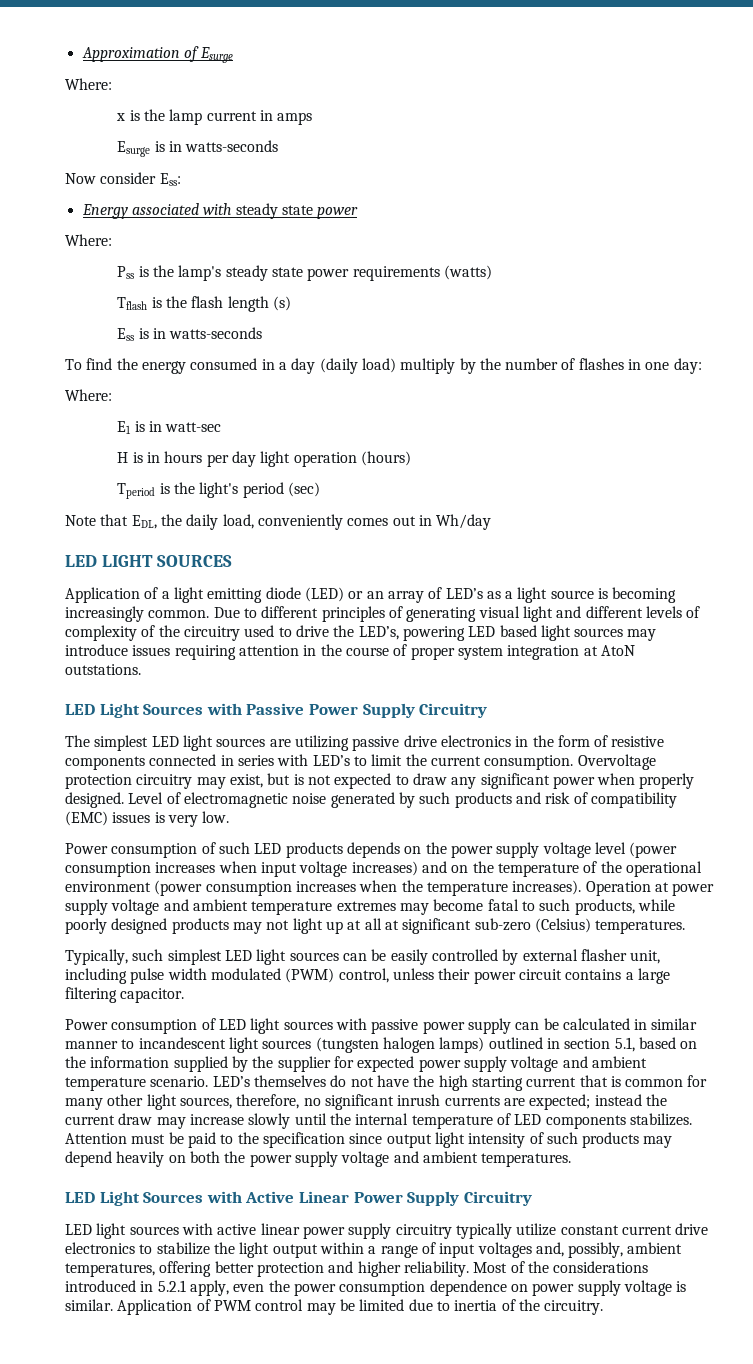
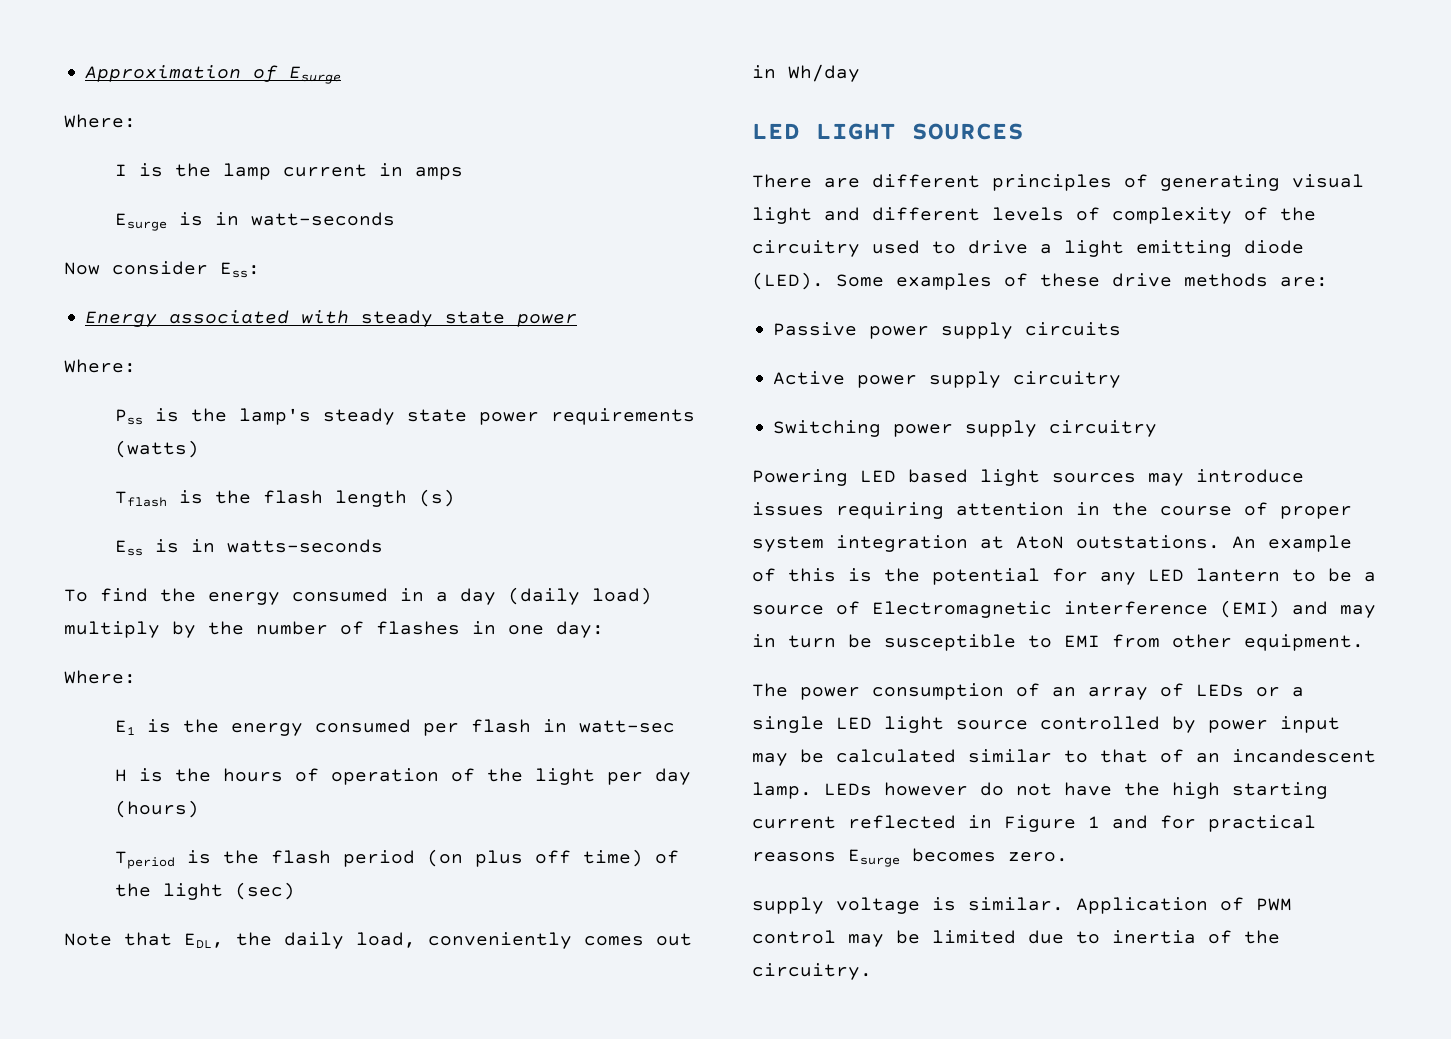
- x is the lamp current in amps
+ I is the lamp current in amps
- Esurge is in watts-seconds
+ Esurge is in watt-seconds
- E1 is in watt-sec
+ E1 is the energy consumed per flash in watt-sec
- H is in hours per day light operation (hours)
- Tperiod is the light's period (sec)
+ H is the hours of operation of the light per day (hours)
+ Tperiod is the flash period (on plus off time) of the light (sec)
- Application of a light emitting diode (LED) or an array of LED’s as a light source is becoming increasingly common. Due to different principles of generating visual light and different levels of complexity of the circuitry used to drive the LED’s, powering LED based light sources may introduce issues requiring attention in the course of proper system integration at AtoN outstations.
- LED Light Sources with Passive Power Supply Circuitry
- The simplest LED light sources are utilizing passive drive electronics in the form of resistive components connected in series with LED’s to limit the current consumption. Overvoltage protection circuitry may exist, but is not expected to draw any significant power when properly designed. Level of electromagnetic noise generated by such products and risk of compatibility (EMC) issues is very low.
- Power consumption of such LED products depends on the power supply voltage level (power consumption increases when input voltage increases) and on the temperature of the operational environment (power consumption increases when the temperature increases). Operation at power supply voltage and ambient temperature extremes may become fatal to such products, while poorly designed products may not light up at all at significant sub-zero (Celsius) temperatures.
- Typically, such simplest LED light sources can be easily controlled by external flasher unit, including pulse width modulated (PWM) control, unless their power circuit contains a large filtering capacitor.
- Power consumption of LED light sources with passive power supply can be calculated in similar manner to incandescent light sources (tungsten halogen lamps) outlined in section 5.1, based on the information supplied by the supplier for expected power supply voltage and ambient temperature scenario. LED’s themselves do not have the high starting current that is common for many other light sources, therefore, no significant inrush currents are expected; instead the current draw may increase slowly until the internal temperature of LED components stabilizes. Attention must be paid to the specification since output light intensity of such products may depend heavily on both the power supply voltage and ambient temperatures.
- LED Light Sources with Active Linear Power Supply Circuitry
- LED light sources with active linear power supply circuitry typically utilize constant current drive electronics to stabilize the light output within a range of input voltages and, possibly, ambient temperatures, offering better protection and higher reliability. Most of the considerations introduced in 5.2.1 apply, even the power consumption dependence on power supply voltage is similar.
+ There are different principles of generating visual light and different levels of complexity of the circuitry used to drive a light emitting diode (LED). Some examples of these drive methods are:
+ Passive power supply circuits
+ Active power supply circuitry
+ Switching power supply circuitry
+ Powering LED based light sources may introduce issues requiring attention in the course of proper system integration at AtoN outstations. An example of this is the potential for any LED lantern to be a source of Electromagnetic interference (EMI) and may in turn be susceptible to EMI from other equipment.
+ The power consumption of an array of LEDs or a single LED light source controlled by power input may be calculated similar to that of an incandescent lamp. LEDs however do not have the high starting current reflected in Figure 1 and for practical reasons Esurge becomes zero.
+ supply voltage is similar.

